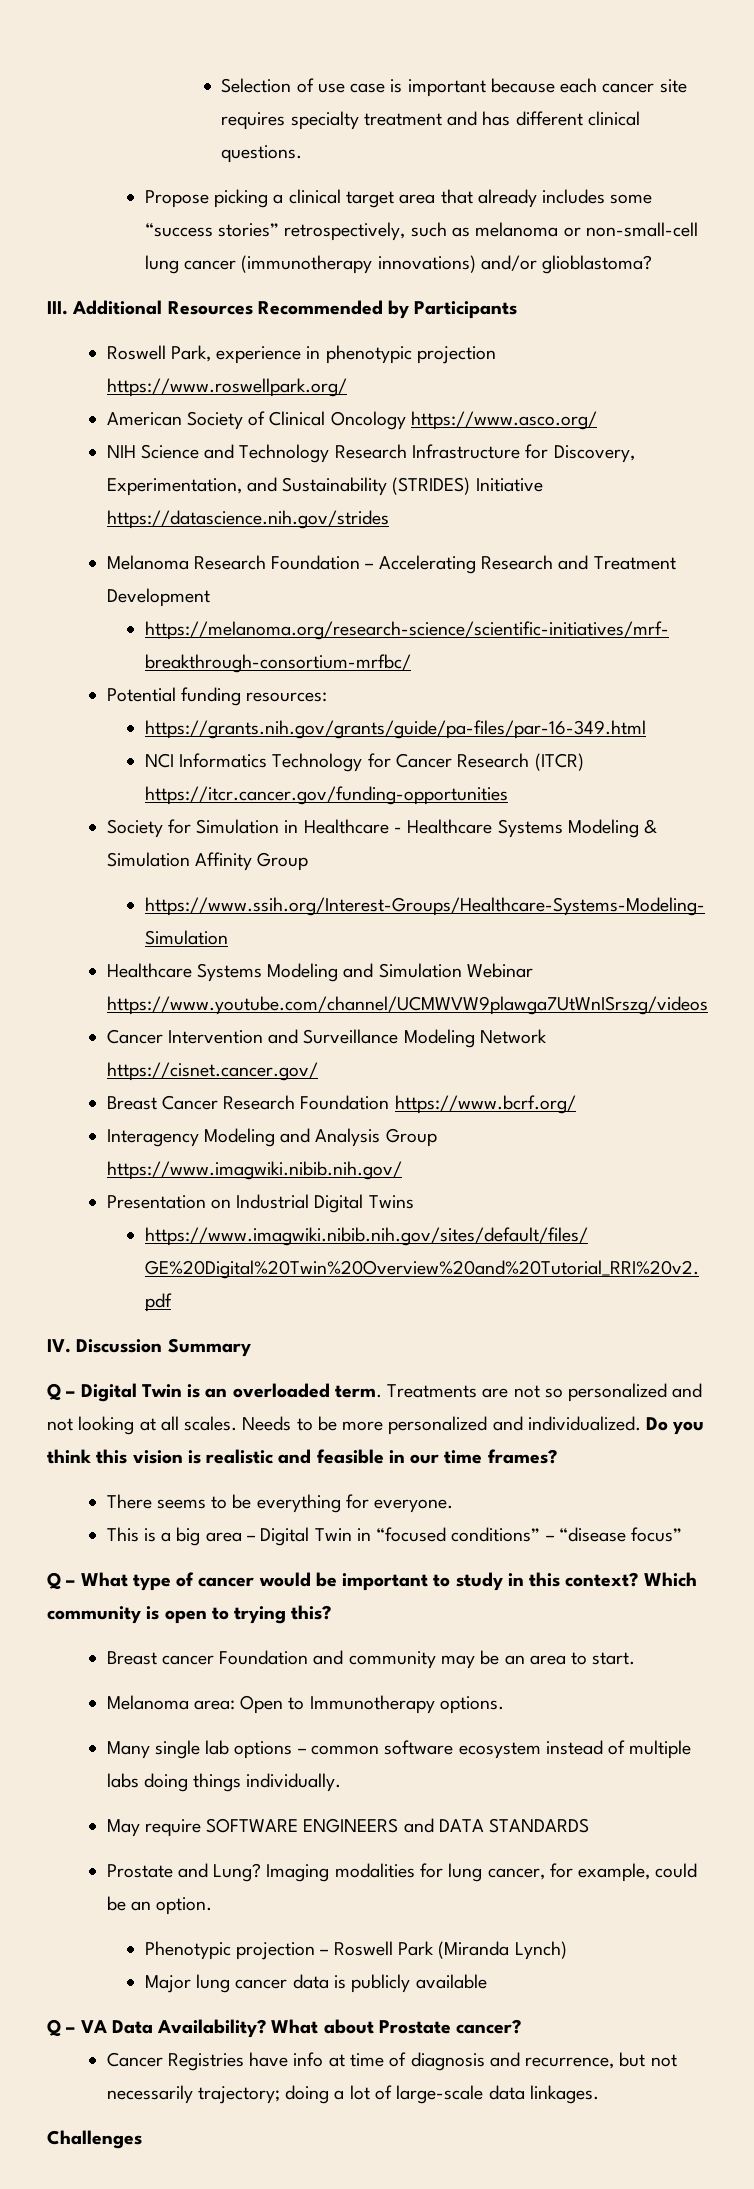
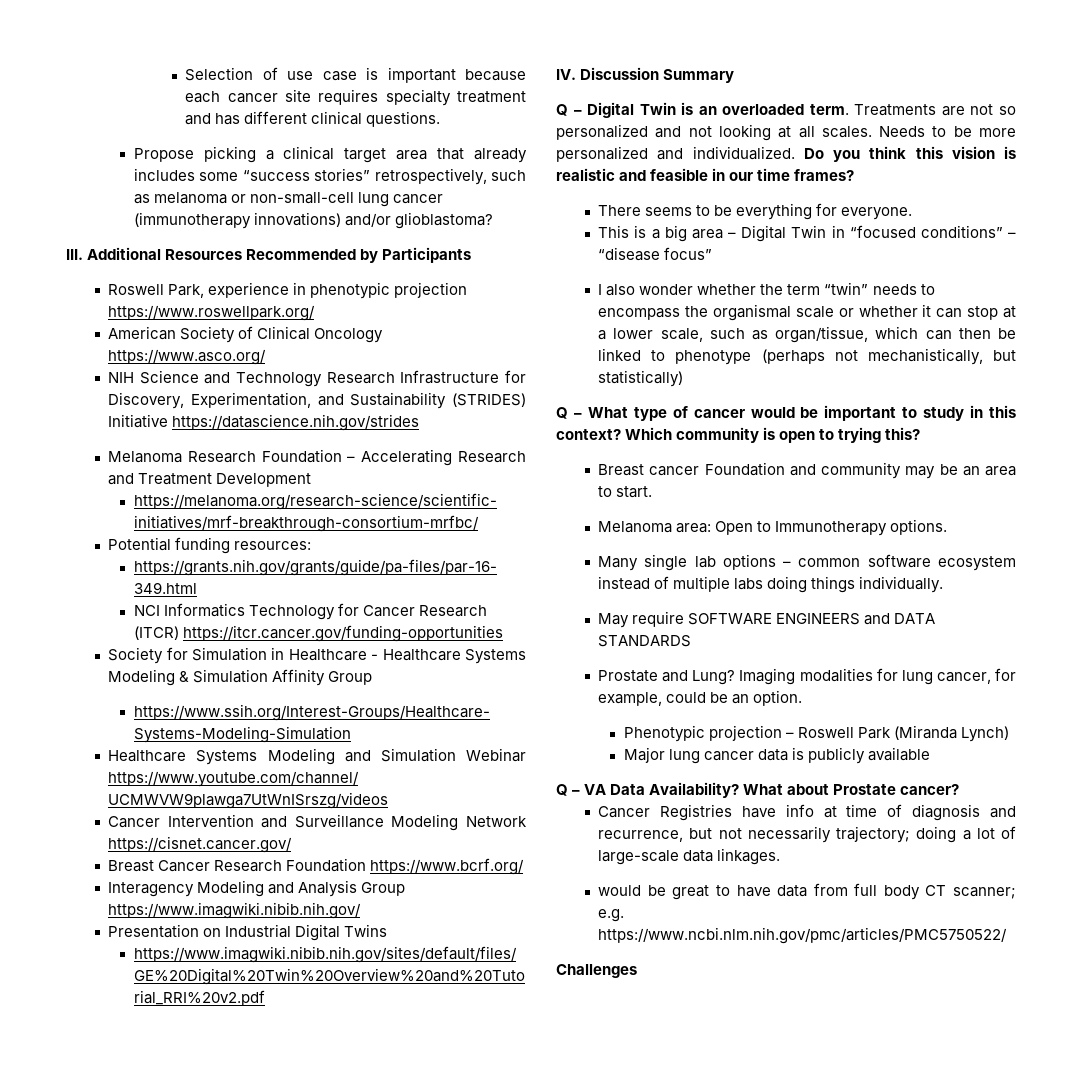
+ I also wonder whether the term “twin” needs to encompass the organismal scale or whether it can stop at a lower scale, such as organ/tissue, which can then be linked to phenotype (perhaps not mechanistically, but statistically)
+ would be great to have data from full body CT scanner; e.g. https://www.ncbi.nlm.nih.gov/pmc/articles/PMC5750522/

